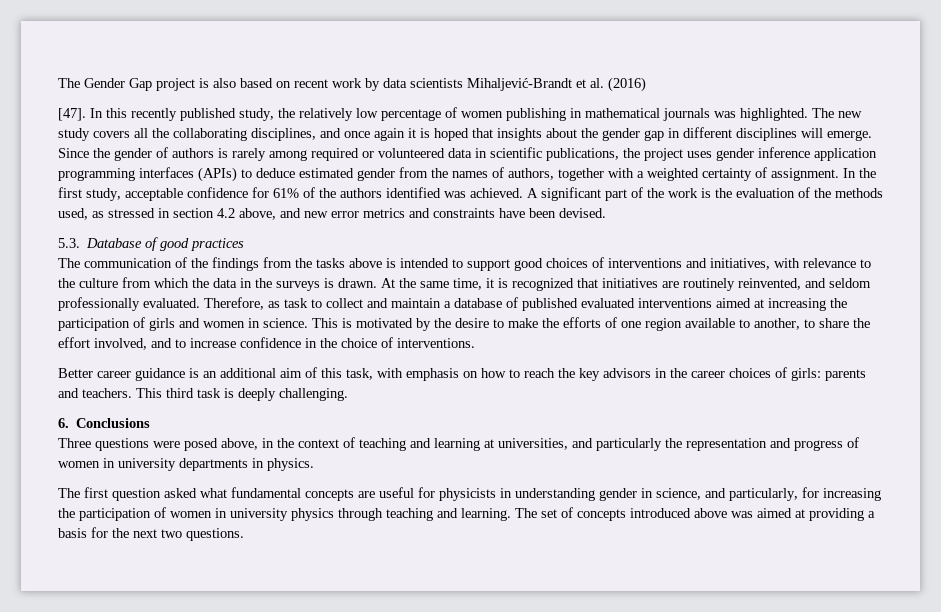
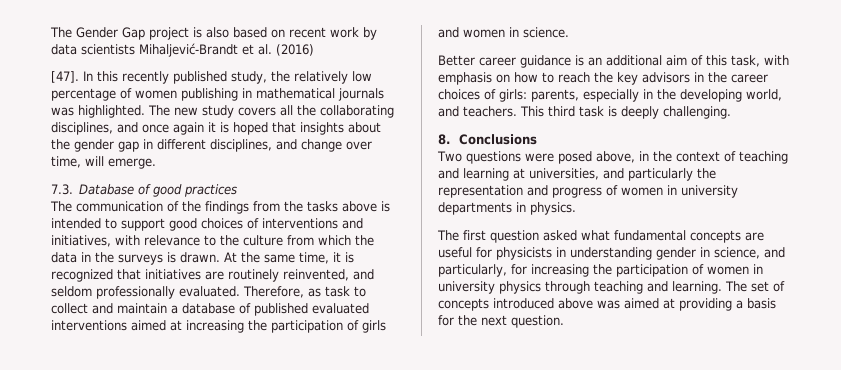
- The new study covers all the collaborating disciplines, and once again it is hoped that insights about the gender gap in different disciplines will emerge. Since the gender of authors is rarely among required or volunteered data in scientific publications, the project uses gender inference application programming interfaces (APIs) to deduce estimated gender from the names of authors, together with a weighted certainty of assignment. In the first study, acceptable confidence for 61% of the authors identified was achieved. A significant part of the work is the evaluation of the methods used, as stressed in section 4.2 above, and new error metrics and constraints have been devised.
- 5.3. Database of good practices
+ The new study covers all the collaborating disciplines, and once again it is hoped that insights about the gender gap in different disciplines, and change over time, will emerge.
+ 7.3. Database of good practices
- This is motivated by the desire to make the efforts of one region available to another, to share the effort involved, and to increase confidence in the choice of interventions.
- Better career guidance is an additional aim of this task, with emphasis on how to reach the key advisors in the career choices of girls: parents and teachers.
+ Better career guidance is an additional aim of this task, with emphasis on how to reach the key advisors in the career choices of girls: parents, especially in the developing world, and teachers.
- 6. Conclusions
+ 8. Conclusions
- Three questions were posed above, in the context of teaching and learning at universities, and particularly the representation and progress of women in university departments in physics.
+ Two questions were posed above, in the context of teaching and learning at universities, and particularly the representation and progress of women in university departments in physics.
- The set of concepts introduced above was aimed at providing a basis for the next two questions.
+ The set of concepts introduced above was aimed at providing a basis for the next question.

